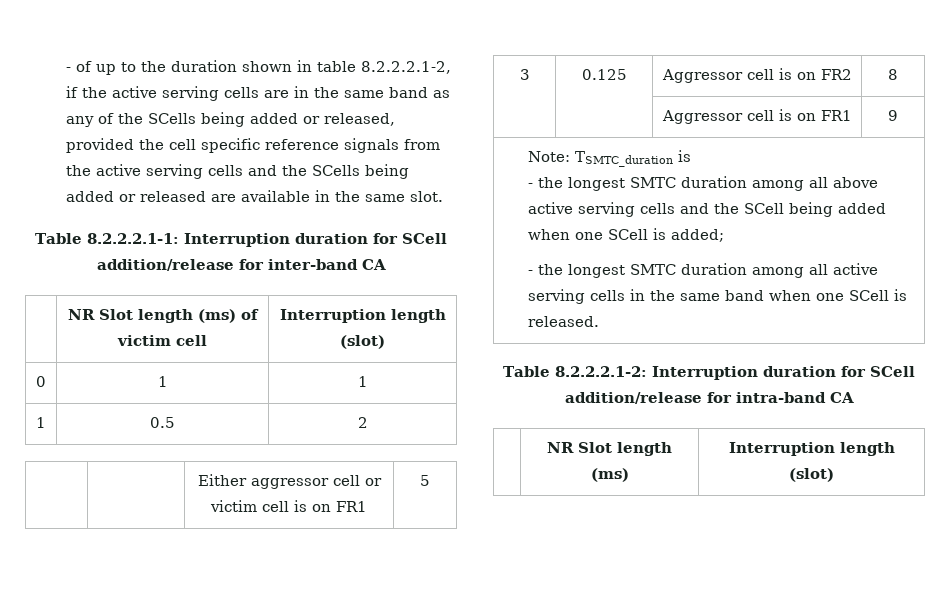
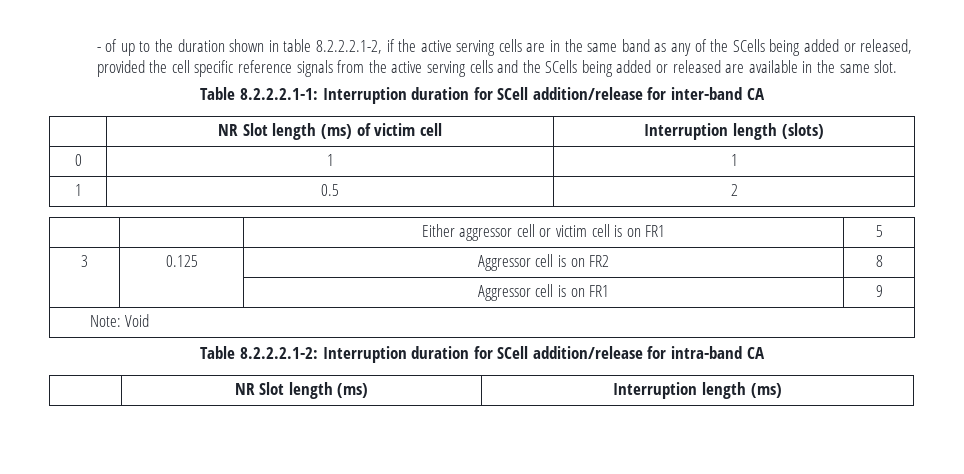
- | NR Slot length (ms) of victim cell | Interruption length (slot)
+ | NR Slot length (ms) of victim cell | Interruption length (slots)
- Note: TSMTC_duration is
- - the longest SMTC duration among all above active serving cells and the SCell being added when one SCell is added;
- - the longest SMTC duration among all active serving cells in the same band when one SCell is released.
+ Note: Void
- | NR Slot length (ms) | Interruption length (slot)
+ | NR Slot length (ms) | Interruption length (ms)

